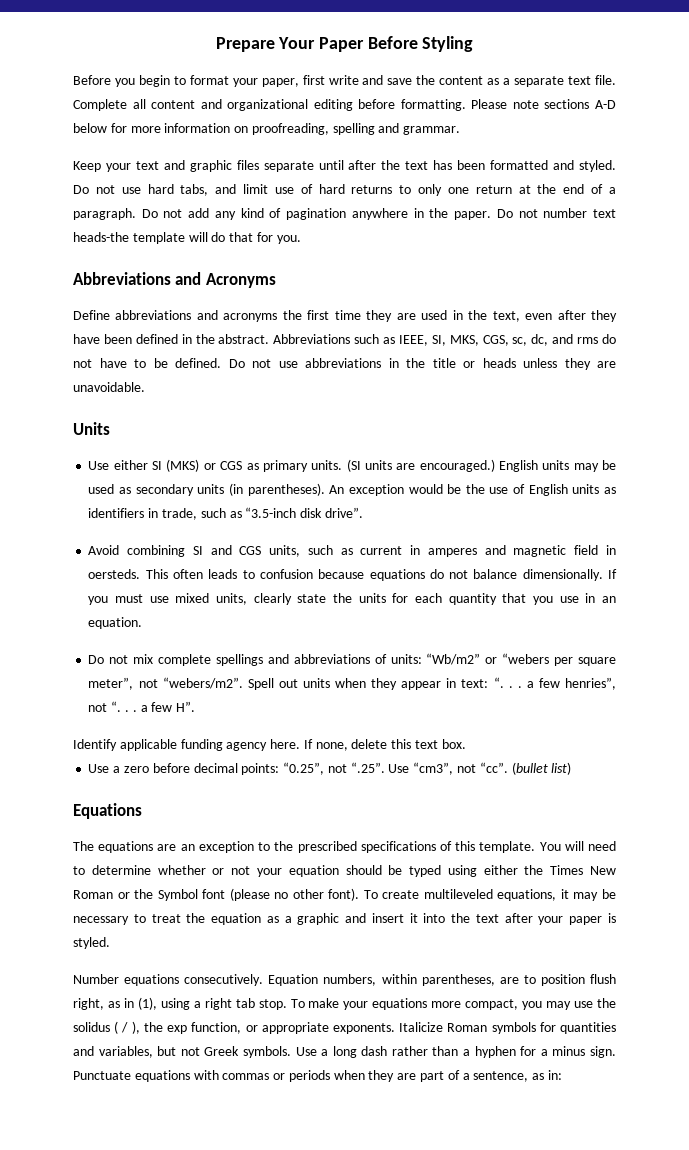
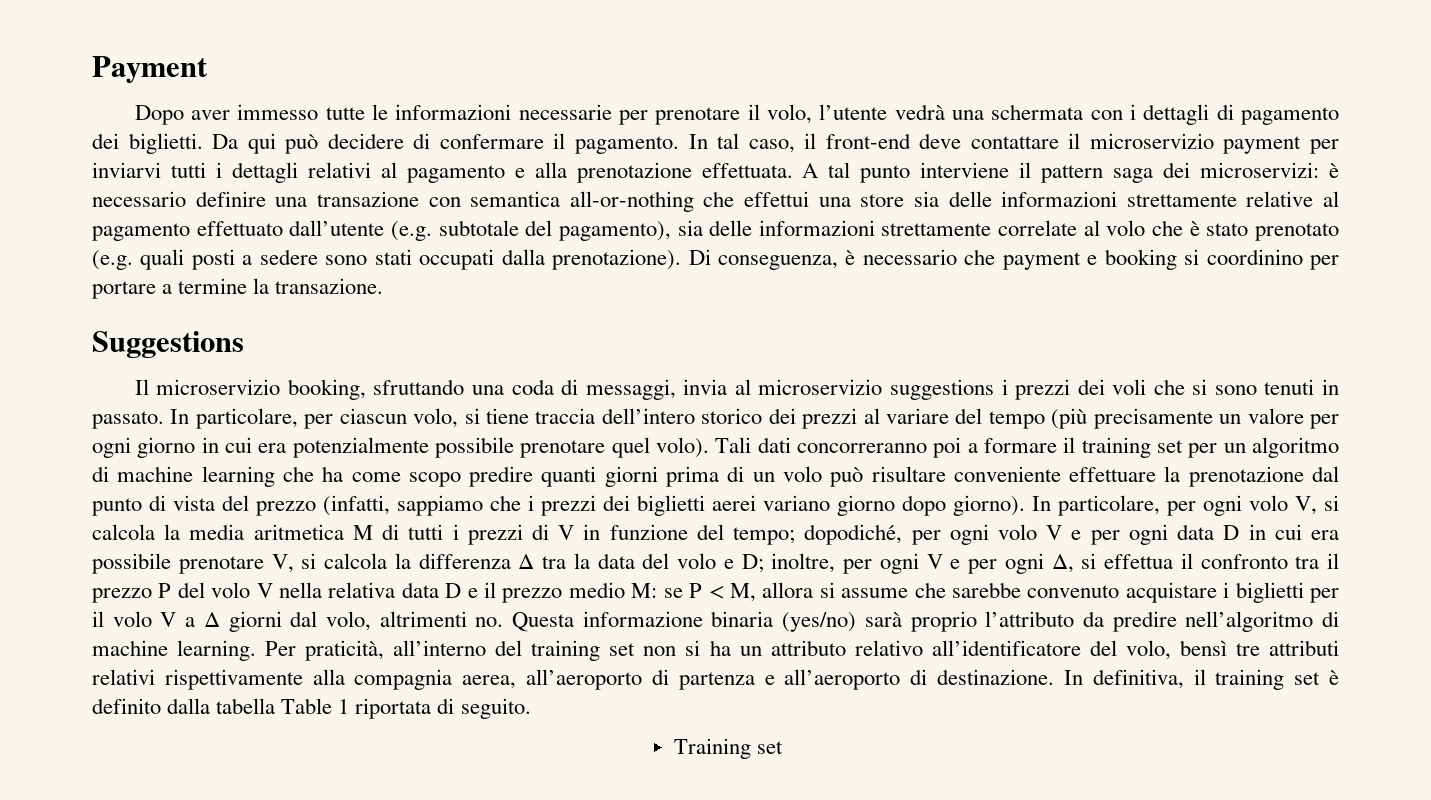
- Prepare Your Paper Before Styling
- Before you begin to format your paper, first write and save the content as a separate text file. Complete all content and organizational editing before formatting. Please note sections A-D below for more information on proofreading, spelling and grammar.
- Keep your text and graphic files separate until after the text has been formatted and styled. Do not use hard tabs, and limit use of hard returns to only one return at the end of a paragraph. Do not add any kind of pagination anywhere in the paper. Do not number text heads-the template will do that for you.
- Abbreviations and Acronyms
- Define abbreviations and acronyms the first time they are used in the text, even after they have been defined in the abstract. Abbreviations such as IEEE, SI, MKS, CGS, sc, dc, and rms do not have to be defined. Do not use abbreviations in the title or heads unless they are unavoidable.
- Units
- Use either SI (MKS) or CGS as primary units. (SI units are encouraged.) English units may be used as secondary units (in parentheses). An exception would be the use of English units as identifiers in trade, such as “3.5-inch disk drive”.
- Avoid combining SI and CGS units, such as current in amperes and magnetic field in oersteds. This often leads to confusion because equations do not balance dimensionally. If you must use mixed units, clearly state the units for each quantity that you use in an equation.
- Do not mix complete spellings and abbreviations of units: “Wb/m2” or “webers per square meter”, not “webers/m2”. Spell out units when they appear in text: “. . . a few henries”, not “. . . a few H”.
- Identify applicable funding agency here. If none, delete this text box.
- Use a zero before decimal points: “0.25”, not “.25”. Use “cm3”, not “cc”. (bullet list)
- Equations
- The equations are an exception to the prescribed specifications of this template. You will need to determine whether or not your equation should be typed using either the Times New Roman or the Symbol font (please no other font). To create multileveled equations, it may be necessary to treat the equation as a graphic and insert it into the text after your paper is styled.
- Number equations consecutively. Equation numbers, within parentheses, are to position flush right, as in (1), using a right tab stop. To make your equations more compact, you may use the solidus ( / ), the exp function, or appropriate exponents. Italicize Roman symbols for quantities and variables, but not Greek symbols. Use a long dash rather than a hyphen for a minus sign. Punctuate equations with commas or periods when they are part of a sentence, as in:
+ Payment
+ Dopo aver immesso tutte le informazioni necessarie per prenotare il volo, l’utente vedrà una schermata con i dettagli di pagamento dei biglietti. Da qui può decidere di confermare il pagamento. In tal caso, il front-end deve contattare il microservizio payment per inviarvi tutti i dettagli relativi al pagamento e alla prenotazione effettuata. A tal punto interviene il pattern saga dei microservizi: è necessario definire una transazione con semantica all-or-nothing che effettui una store sia delle informazioni strettamente relative al pagamento effettuato dall’utente (e.g. subtotale del pagamento), sia delle informazioni strettamente correlate al volo che è stato prenotato (e.g. quali posti a sedere sono stati occupati dalla prenotazione). Di conseguenza, è necessario che payment e booking si coordinino per portare a termine la transazione.
+ Suggestions
+ Il microservizio booking, sfruttando una coda di messaggi, invia al microservizio suggestions i prezzi dei voli che si sono tenuti in passato. In particolare, per ciascun volo, si tiene traccia dell’intero storico dei prezzi al variare del tempo (più precisamente un valore per ogni giorno in cui era potenzialmente possibile prenotare quel volo). Tali dati concorreranno poi a formare il training set per un algoritmo di machine learning che ha come scopo predire quanti giorni prima di un volo può risultare conveniente effettuare la prenotazione dal punto di vista del prezzo (infatti, sappiamo che i prezzi dei biglietti aerei variano giorno dopo giorno). In particolare, per ogni volo V, si calcola la media aritmetica M di tutti i prezzi di V in funzione del tempo; dopodiché, per ogni volo V e per ogni data D in cui era possibile prenotare V, si calcola la differenza Δ tra la data del volo e D; inoltre, per ogni V e per ogni Δ, si effettua il confronto tra il prezzo P del volo V nella relativa data D e il prezzo medio M: se P < M, allora si assume che sarebbe convenuto acquistare i biglietti per il volo V a Δ giorni dal volo, altrimenti no. Questa informazione binaria (yes/no) sarà proprio l’attributo da predire nell’algoritmo di machine learning. Per praticità, all’interno del training set non si ha un attributo relativo all’identificatore del volo, bensì tre attributi relativi rispettivamente alla compagnia aerea, all’aeroporto di partenza e all’aeroporto di destinazione. In definitiva, il training set è definito dalla tabella Table 1 riportata di seguito.
+ Training set

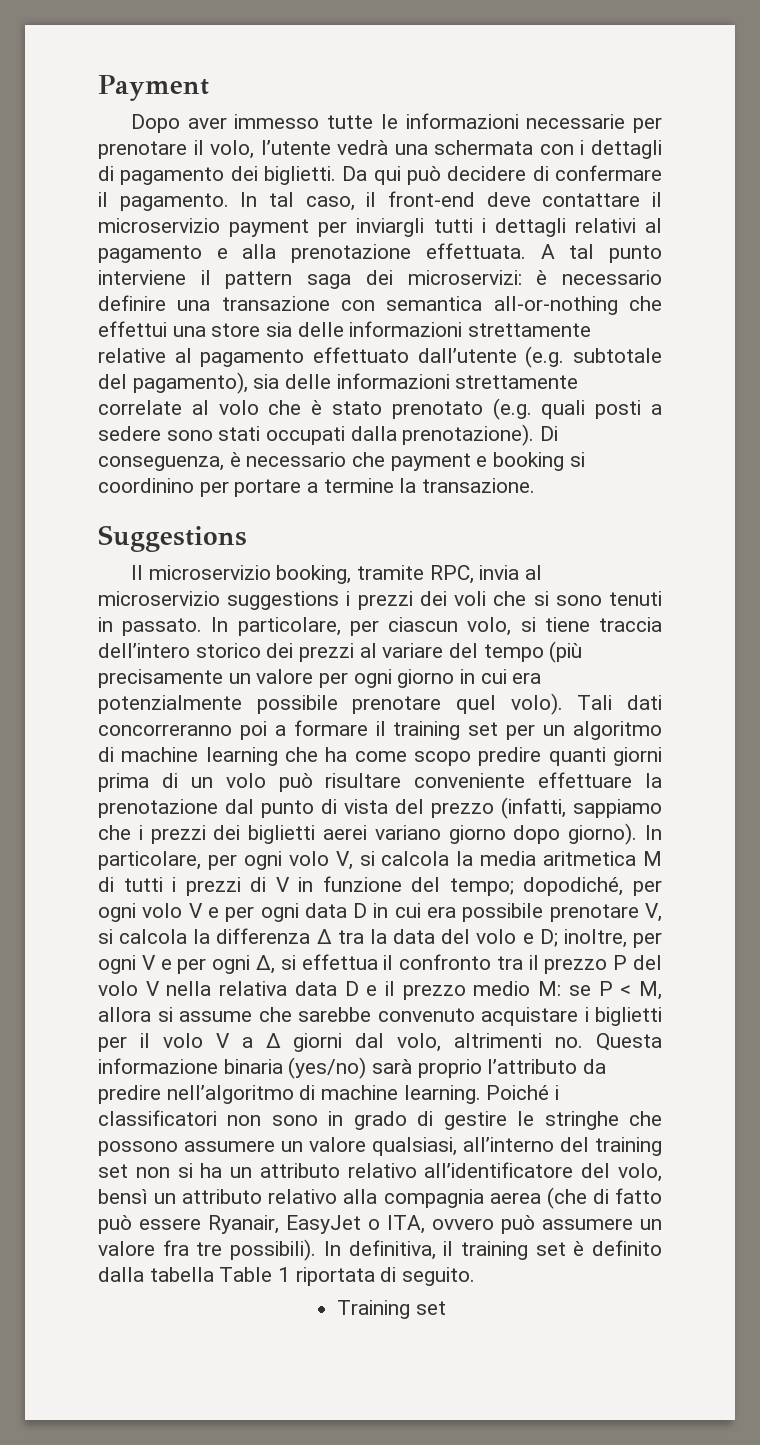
- In tal caso, il front-end deve contattare il microservizio payment per inviarvi tutti i dettagli relativi al pagamento e alla prenotazione effettuata.
+ In tal caso, il front-end deve contattare il microservizio payment per inviargli tutti i dettagli relativi al pagamento e alla prenotazione effettuata.
- Il microservizio booking, sfruttando una coda di messaggi, invia al microservizio suggestions i prezzi dei voli che si sono tenuti in passato.
+ Il microservizio booking, tramite RPC, invia al microservizio suggestions i prezzi dei voli che si sono tenuti in passato.
- Per praticità, all’interno del training set non si ha un attributo relativo all’identificatore del volo, bensì tre attributi relativi rispettivamente alla compagnia aerea, all’aeroporto di partenza e all’aeroporto di destinazione.
+ Poiché i classificatori non sono in grado di gestire le stringhe che possono assumere un valore qualsiasi, all’interno del training set non si ha un attributo relativo all’identificatore del volo, bensì un attributo relativo alla compagnia aerea (che di fatto può essere Ryanair, EasyJet o ITA, ovvero può assumere un valore fra tre possibili).

